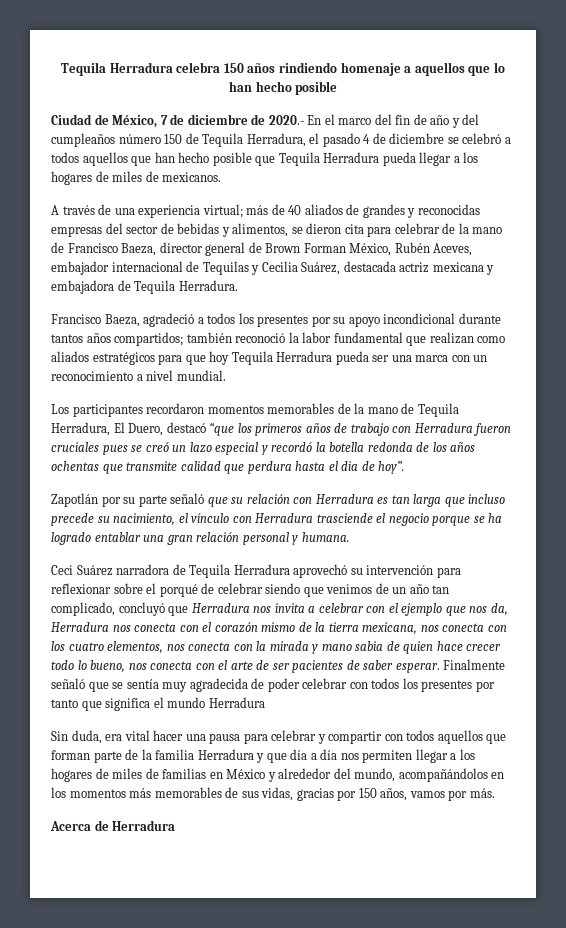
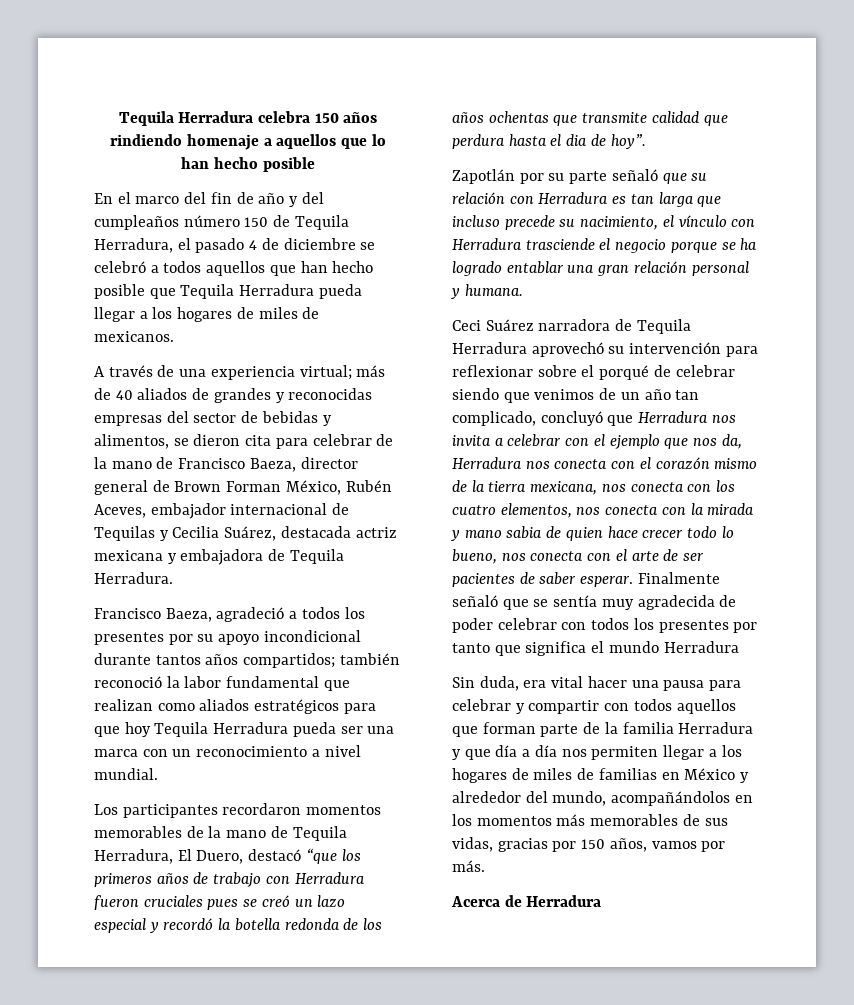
- Ciudad de México, 7 de diciembre de 2020.- En el marco del fin de año y del cumpleaños número 150 de Tequila Herradura, el pasado 4 de diciembre se celebró a todos aquellos que han hecho posible que Tequila Herradura pueda llegar a los hogares de miles de mexicanos.
+ En el marco del fin de año y del cumpleaños número 150 de Tequila Herradura, el pasado 4 de diciembre se celebró a todos aquellos que han hecho posible que Tequila Herradura pueda llegar a los hogares de miles de mexicanos.

